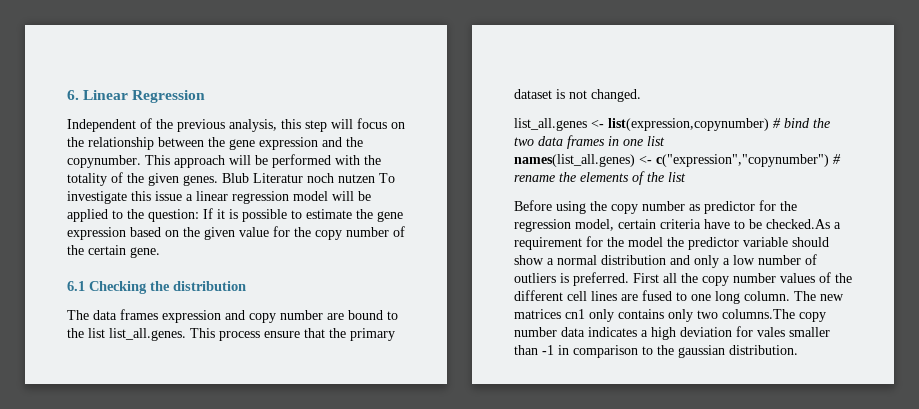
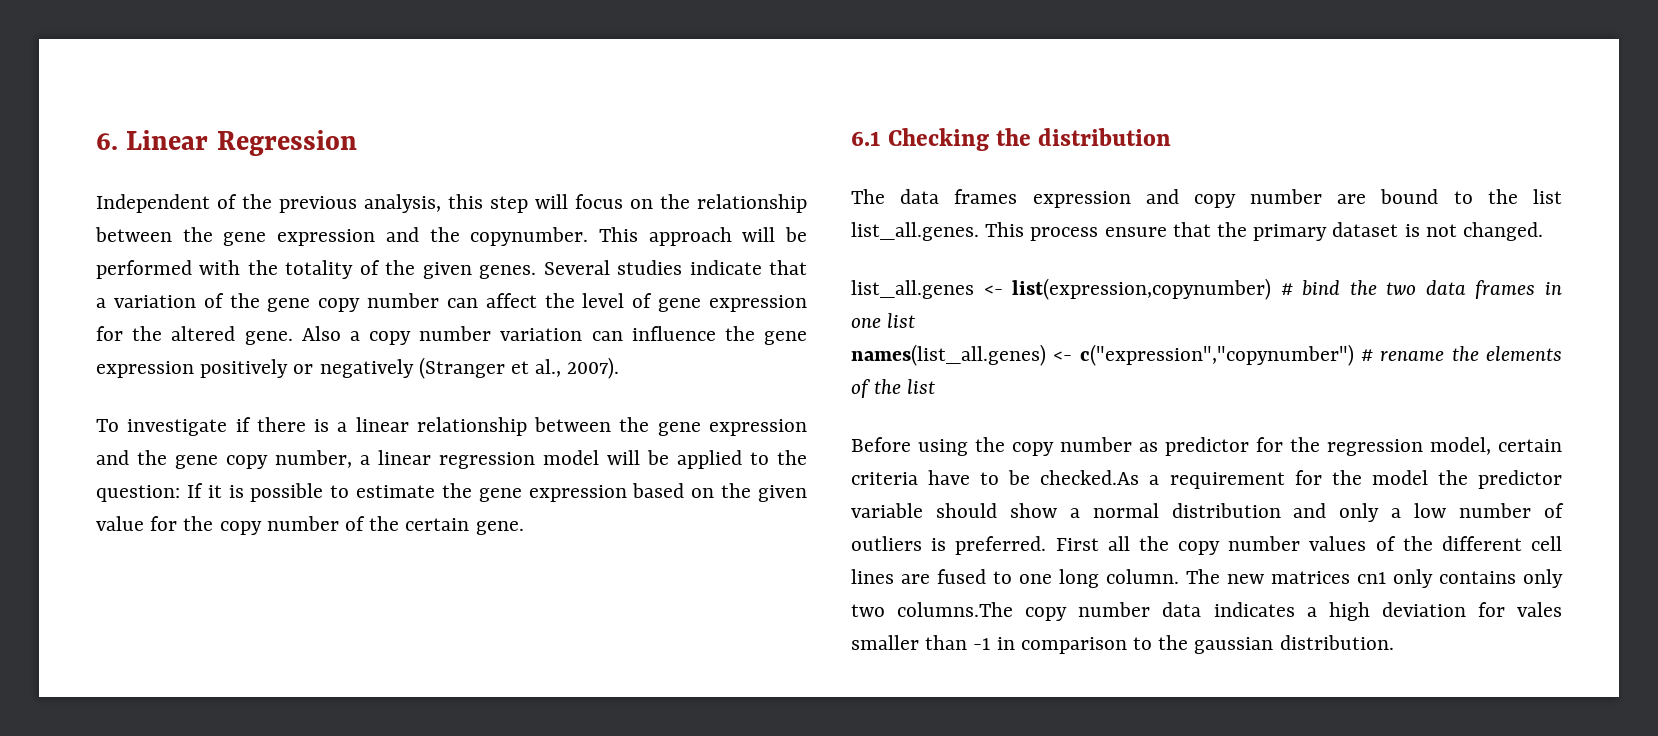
- Blub Literatur noch nutzen To investigate this issue a linear regression model will be applied to the question: If it is possible to estimate the gene expression based on the given value for the copy number of the certain gene.
+ Several studies indicate that a variation of the gene copy number can affect the level of gene expression for the altered gene. Also a copy number variation can influence the gene expression positively or negatively (Stranger et al., 2007).
+ To investigate if there is a linear relationship between the gene expression and the gene copy number, a linear regression model will be applied to the question: If it is possible to estimate the gene expression based on the given value for the copy number of the certain gene.

